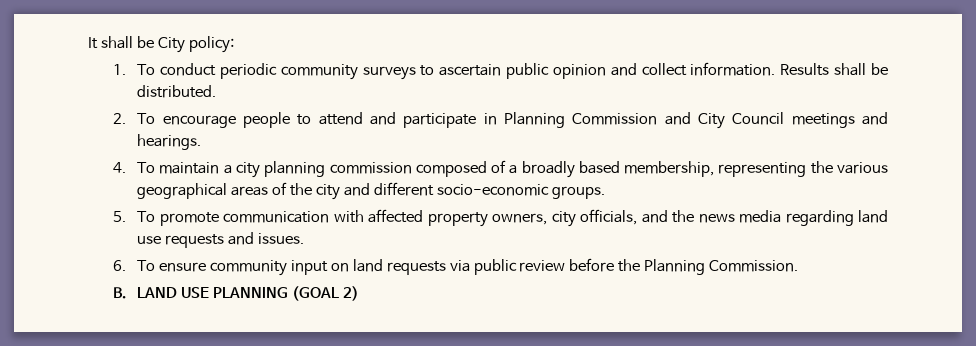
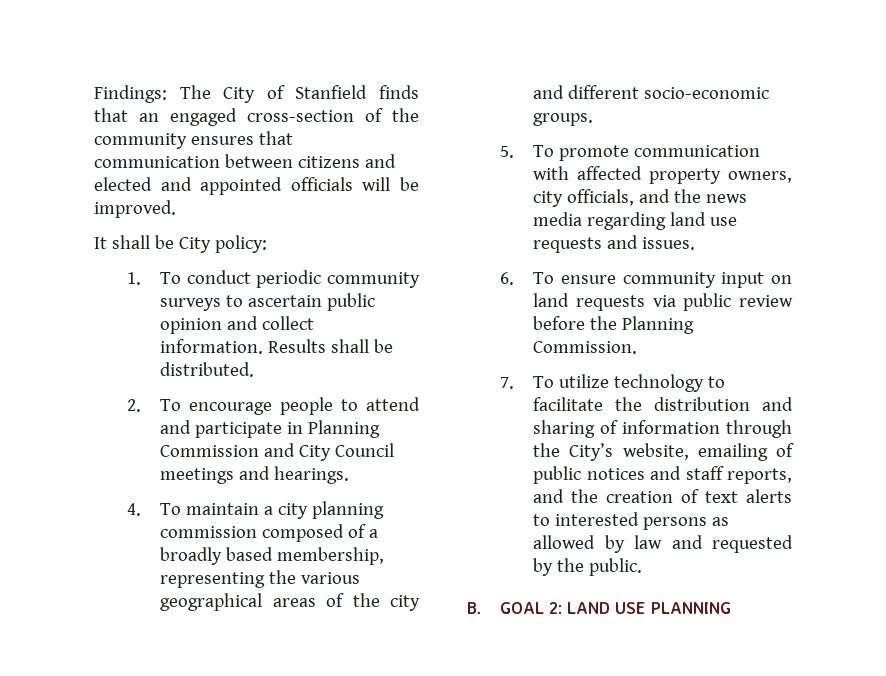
+ Findings: The City of Stanfield finds that an engaged cross-section of the community ensures that communication between citizens and elected and appointed officials will be improved.
- B. LAND USE PLANNING (GOAL 2)
+ 7. To utilize technology to facilitate the distribution and sharing of information through the City’s website, emailing of public notices and staff reports, and the creation of text alerts to interested persons as allowed by law and requested by the public.
+ B. GOAL 2: LAND USE PLANNING

